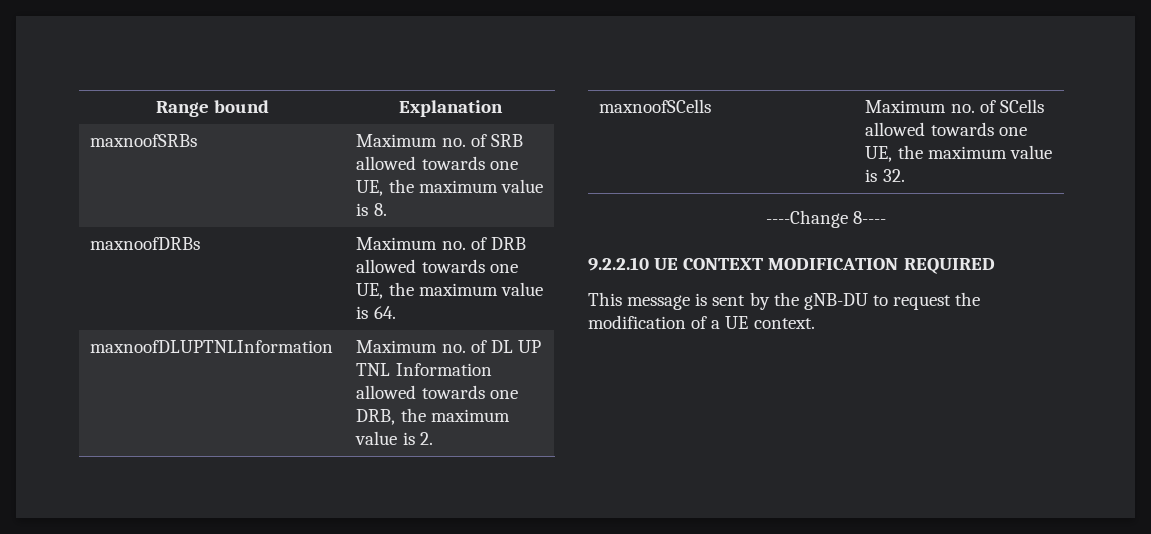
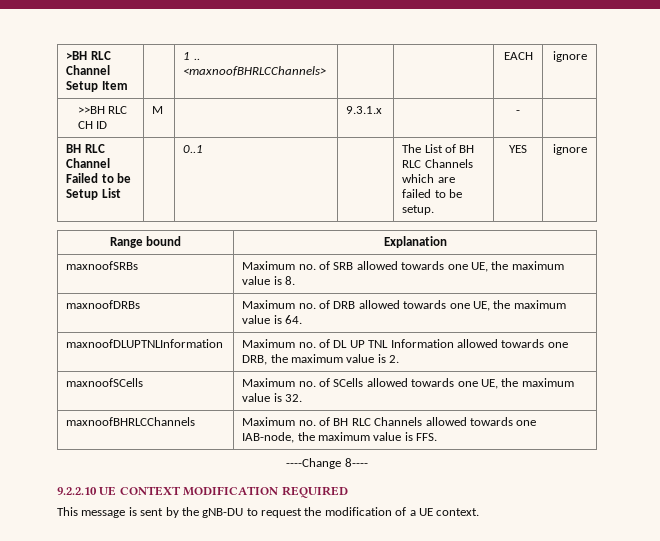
+ >BH RLC Channel Setup Item | | 1 .. <maxnoofBHRLCChannels> | | | EACH | ignore
+ >>BH RLC CH ID | M | | 9.3.1.x | | - |
+ BH RLC Channel Failed to be Setup List | | 0..1 | | The List of BH RLC Channels which are failed to be setup. | YES | ignore
+ maxnoofBHRLCChannels | Maximum no. of BH RLC Channels allowed towards one IAB-node, the maximum value is FFS.

